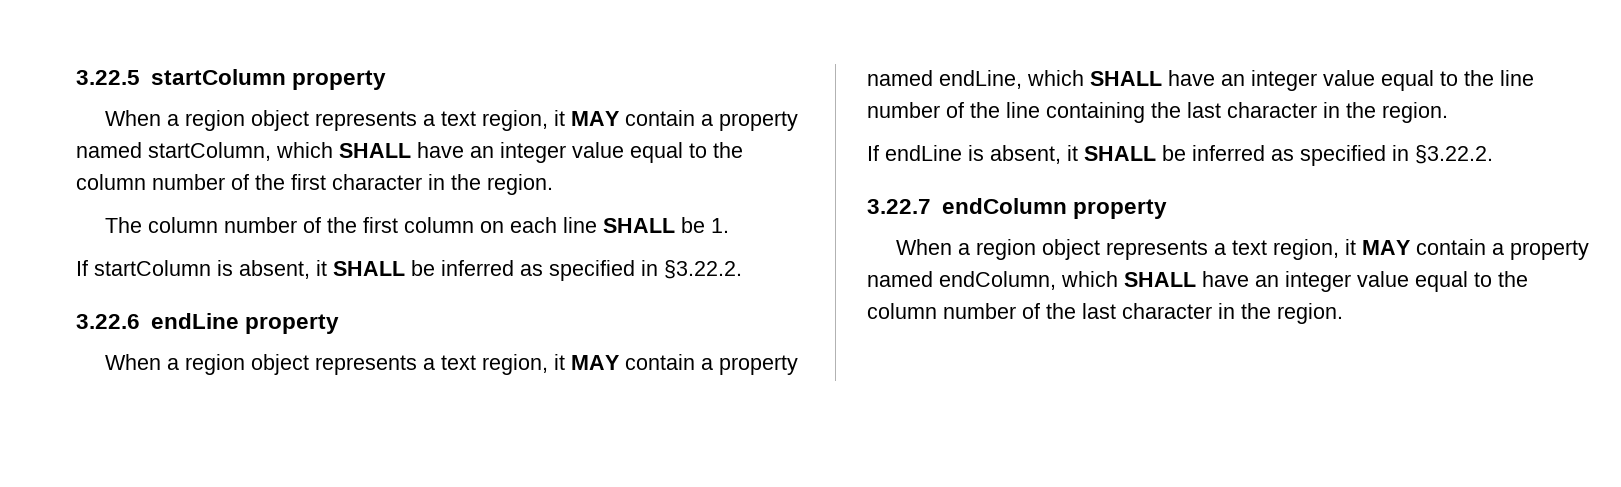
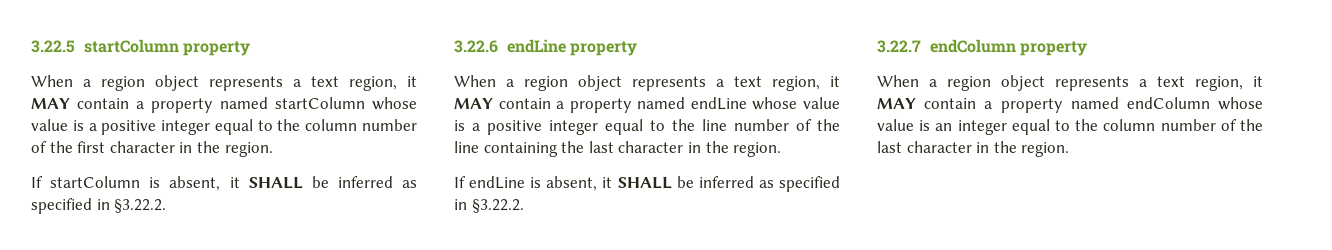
- When a region object represents a text region, it MAY contain a property named startColumn, which SHALL have an integer value equal to the column number of the first character in the region.
+ When a region object represents a text region, it MAY contain a property named startColumn whose value is a positive integer equal to the column number of the first character in the region.
- The column number of the first column on each line SHALL be 1.
- When a region object represents a text region, it MAY contain a property named endLine, which SHALL have an integer value equal to the line number of the line containing the last character in the region.
+ When a region object represents a text region, it MAY contain a property named endLine whose value is a positive integer equal to the line number of the line containing the last character in the region.
- When a region object represents a text region, it MAY contain a property named endColumn, which SHALL have an integer value equal to the column number of the last character in the region.
+ When a region object represents a text region, it MAY contain a property named endColumn whose value is an integer equal to the column number of the last character in the region.

